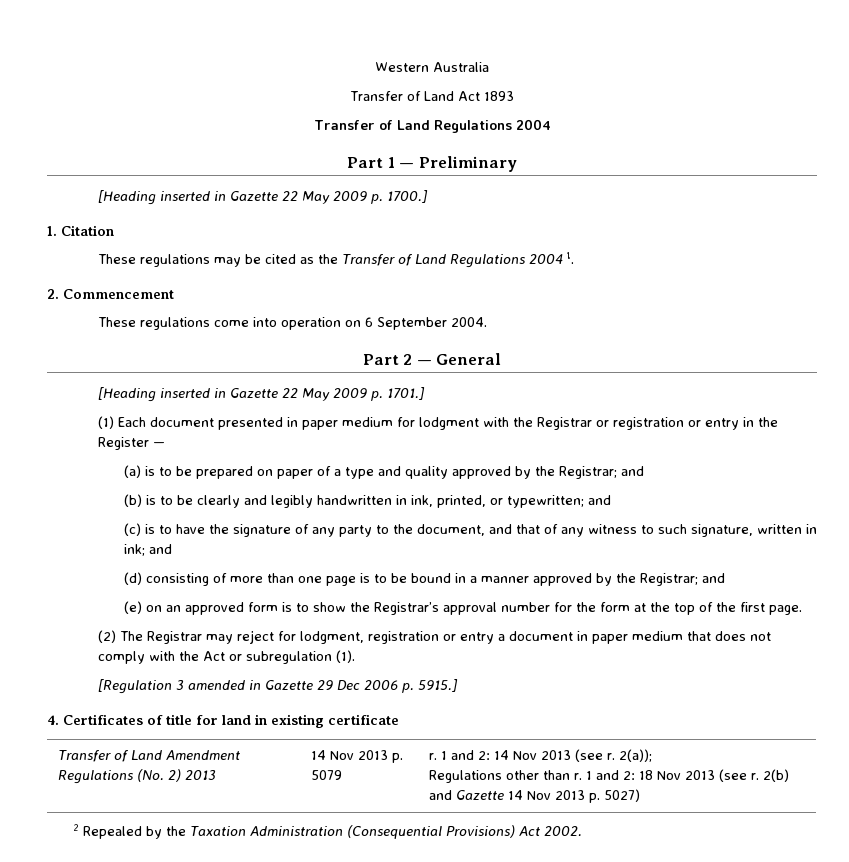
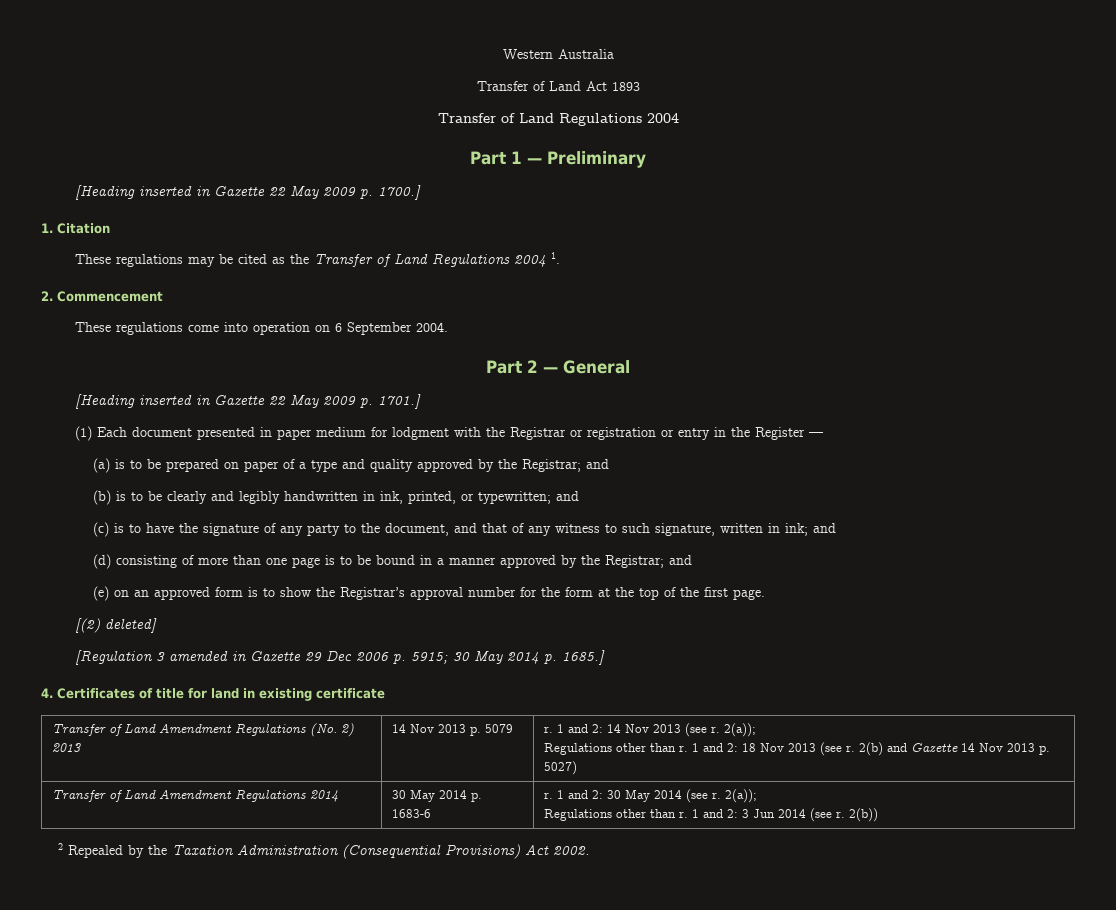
- (2) The Registrar may reject for lodgment, registration or entry a document in paper medium that does not comply with the Act or subregulation (1).
+ [(2) deleted]
- [Regulation 3 amended in Gazette 29 Dec 2006 p. 5915.]
+ [Regulation 3 amended in Gazette 29 Dec 2006 p. 5915; 30 May 2014 p. 1685.]
+ Transfer of Land Amendment Regulations 2014 | 30 May 2014 p. 1683-6 | r. 1 and 2: 30 May 2014 (see r. 2(a));
+ Regulations other than r. 1 and 2: 3 Jun 2014 (see r. 2(b))

